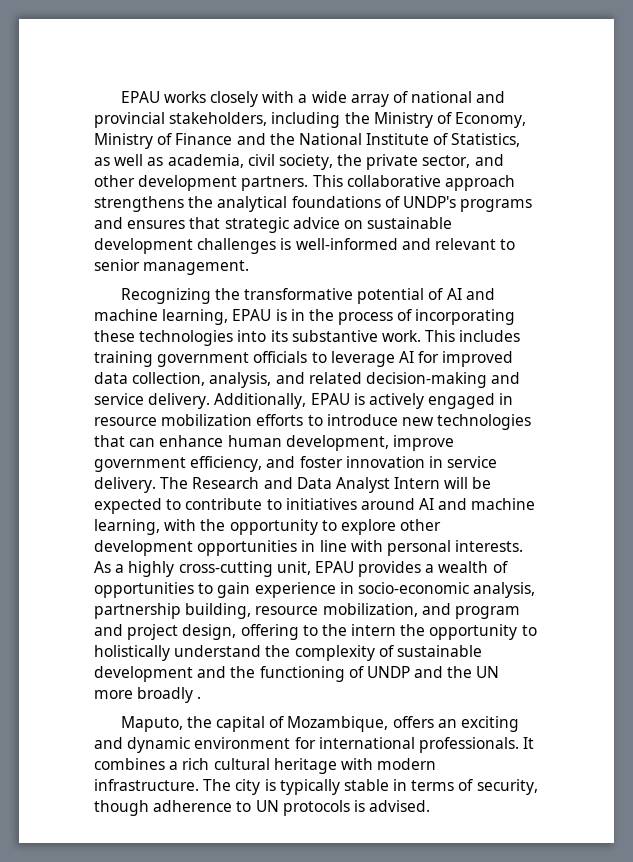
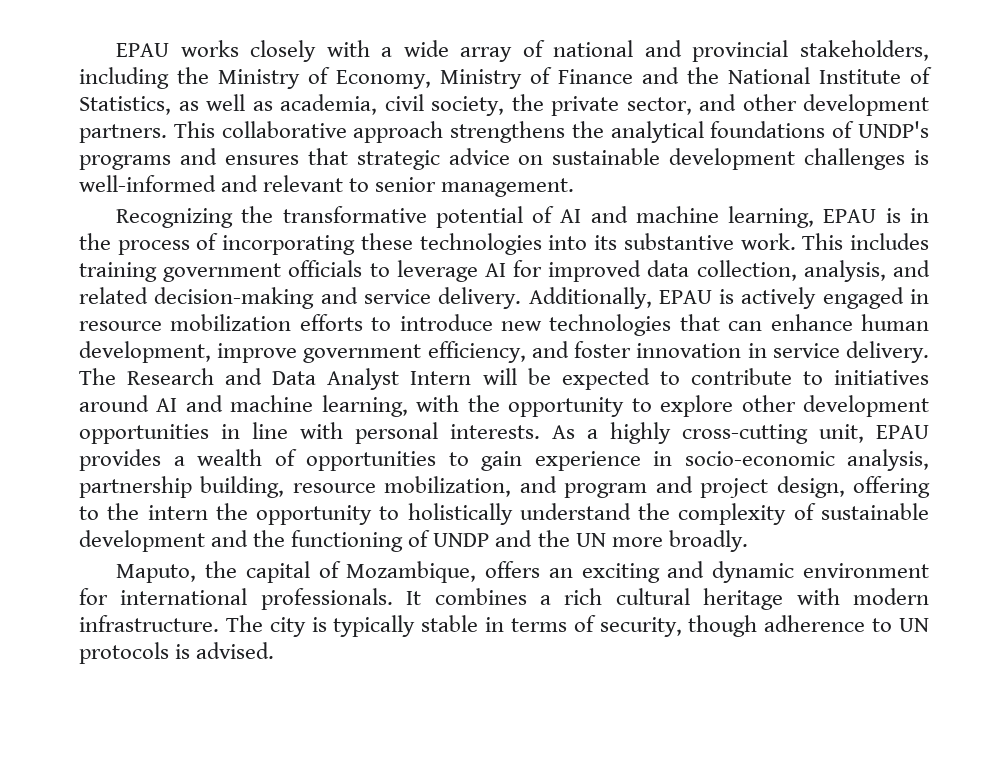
- As a highly cross-cutting unit, EPAU provides a wealth of opportunities to gain experience in socio-economic analysis, partnership building, resource mobilization, and program and project design, offering to the intern the opportunity to holistically understand the complexity of sustainable development and the functioning of UNDP and the UN more broadly .
+ As a highly cross-cutting unit, EPAU provides a wealth of opportunities to gain experience in socio-economic analysis, partnership building, resource mobilization, and program and project design, offering to the intern the opportunity to holistically understand the complexity of sustainable development and the functioning of UNDP and the UN more broadly.

